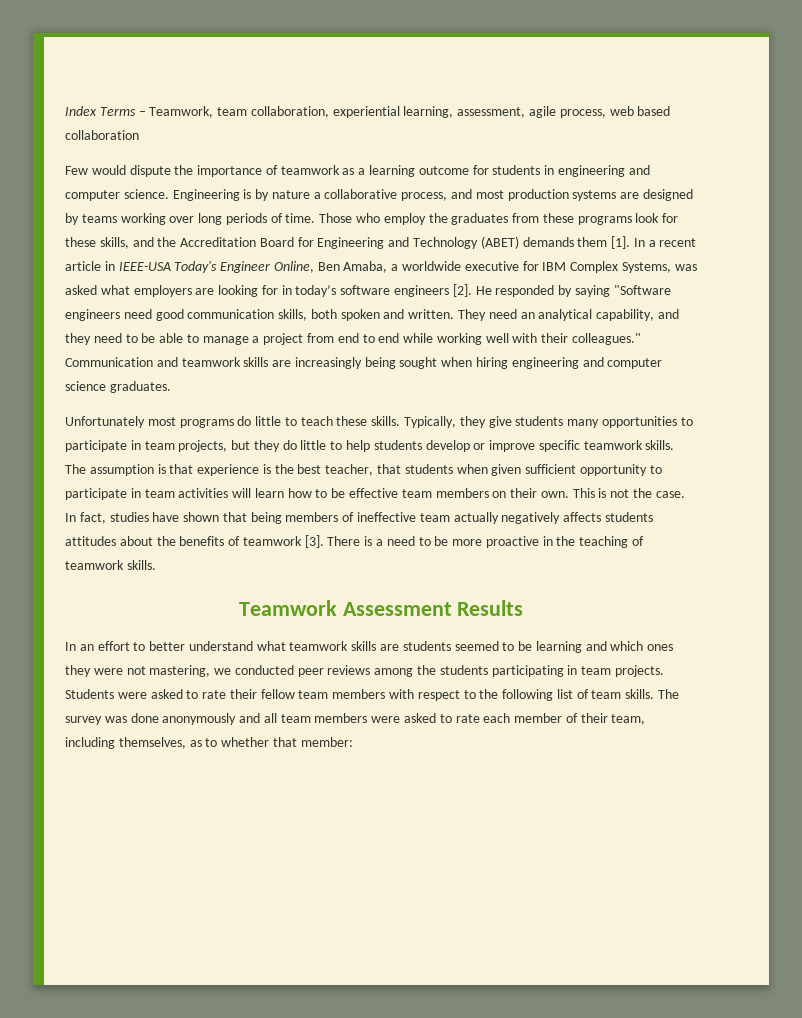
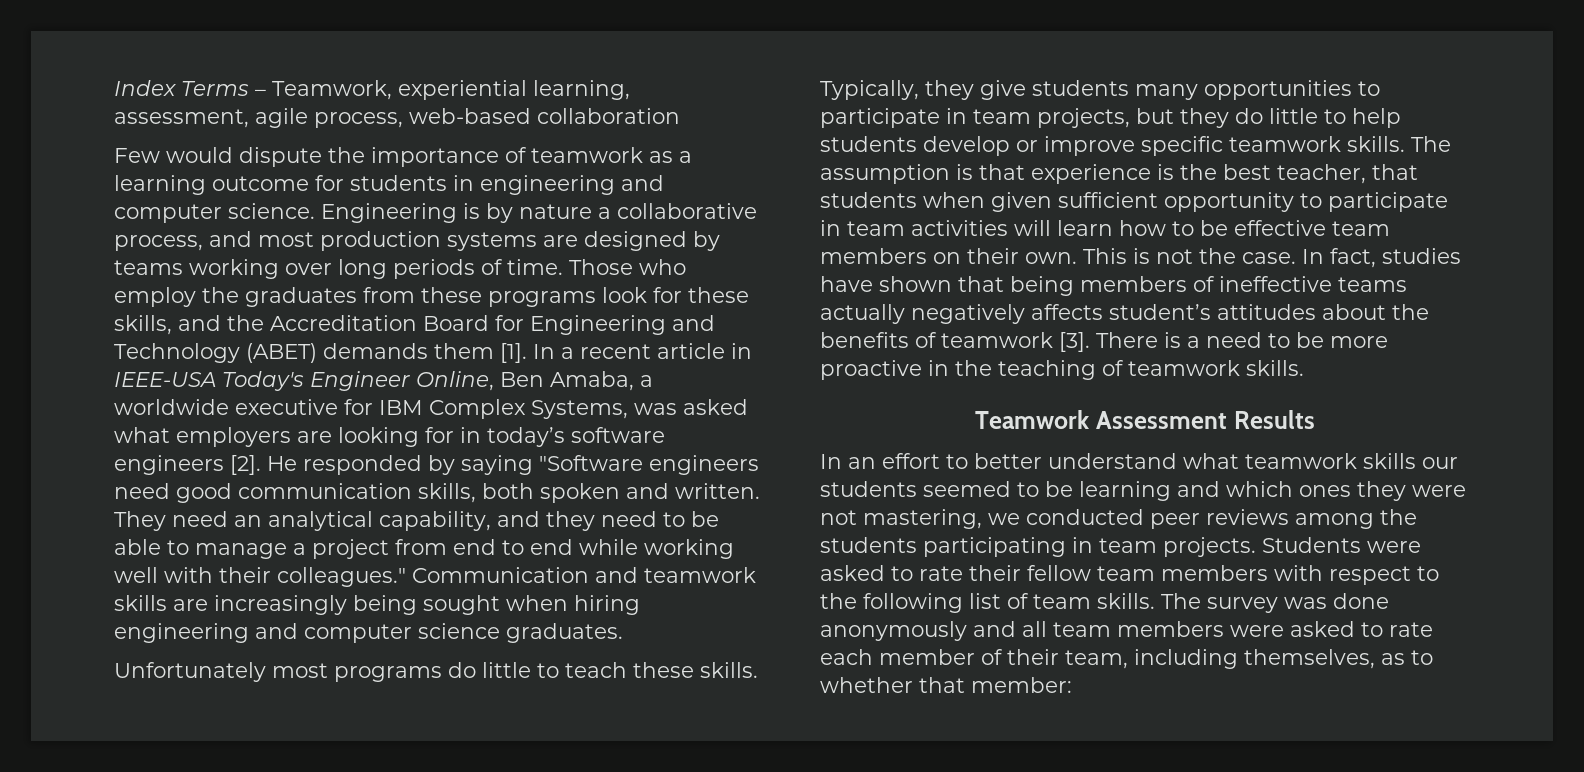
- Index Terms – Teamwork, team collaboration, experiential learning, assessment, agile process, web based collaboration
+ Index Terms – Teamwork, experiential learning, assessment, agile process, web-based collaboration
- In fact, studies have shown that being members of ineffective team actually negatively affects students attitudes about the benefits of teamwork [3].
+ In fact, studies have shown that being members of ineffective teams actually negatively affects student’s attitudes about the benefits of teamwork [3].
- In an effort to better understand what teamwork skills are students seemed to be learning and which ones they were not mastering, we conducted peer reviews among the students participating in team projects.
+ In an effort to better understand what teamwork skills our students seemed to be learning and which ones they were not mastering, we conducted peer reviews among the students participating in team projects.

